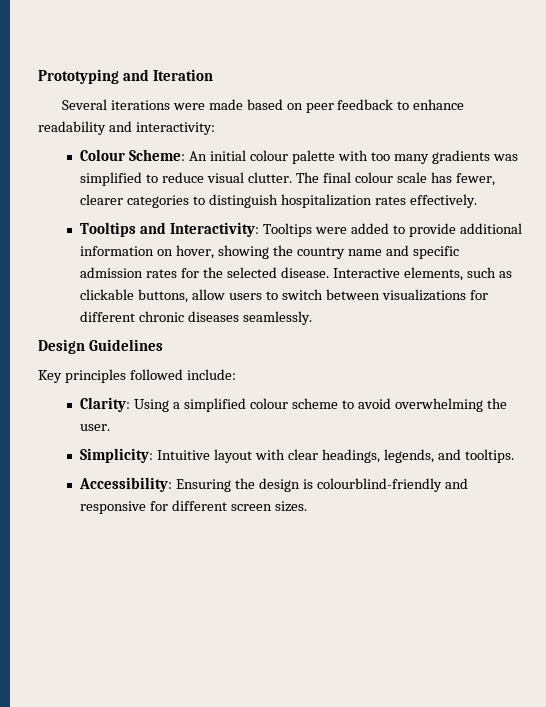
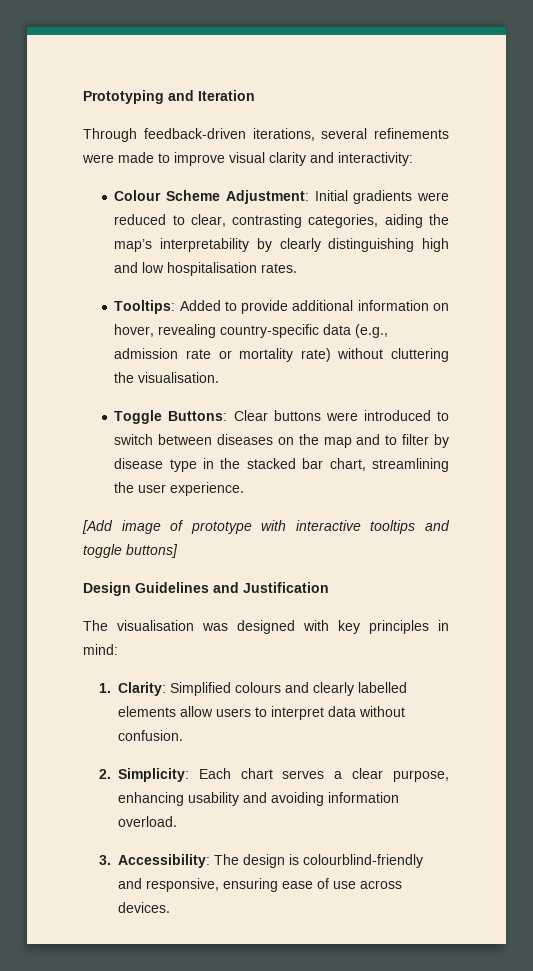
- Several iterations were made based on peer feedback to enhance readability and interactivity:
- Colour Scheme: An initial colour palette with too many gradients was simplified to reduce visual clutter. The final colour scale has fewer, clearer categories to distinguish hospitalization rates effectively.
- Tooltips and Interactivity: Tooltips were added to provide additional information on hover, showing the country name and specific admission rates for the selected disease. Interactive elements, such as clickable buttons, allow users to switch between visualizations for different chronic diseases seamlessly.
- Design Guidelines
- Key principles followed include:
- Clarity: Using a simplified colour scheme to avoid overwhelming the user.
- Simplicity: Intuitive layout with clear headings, legends, and tooltips.
- Accessibility: Ensuring the design is colourblind-friendly and responsive for different screen sizes.
+ Through feedback-driven iterations, several refinements were made to improve visual clarity and interactivity:
+ Colour Scheme Adjustment: Initial gradients were reduced to clear, contrasting categories, aiding the map’s interpretability by clearly distinguishing high and low hospitalisation rates.
+ Tooltips: Added to provide additional information on hover, revealing country-specific data (e.g., admission rate or mortality rate) without cluttering the visualisation.
+ Toggle Buttons: Clear buttons were introduced to switch between diseases on the map and to filter by disease type in the stacked bar chart, streamlining the user experience.
+ [Add image of prototype with interactive tooltips and toggle buttons]
+ Design Guidelines and Justification
+ The visualisation was designed with key principles in mind:
+ 1. Clarity: Simplified colours and clearly labelled elements allow users to interpret data without confusion.
+ 2. Simplicity: Each chart serves a clear purpose, enhancing usability and avoiding information overload.
+ 3. Accessibility: The design is colourblind-friendly and responsive, ensuring ease of use across devices.

